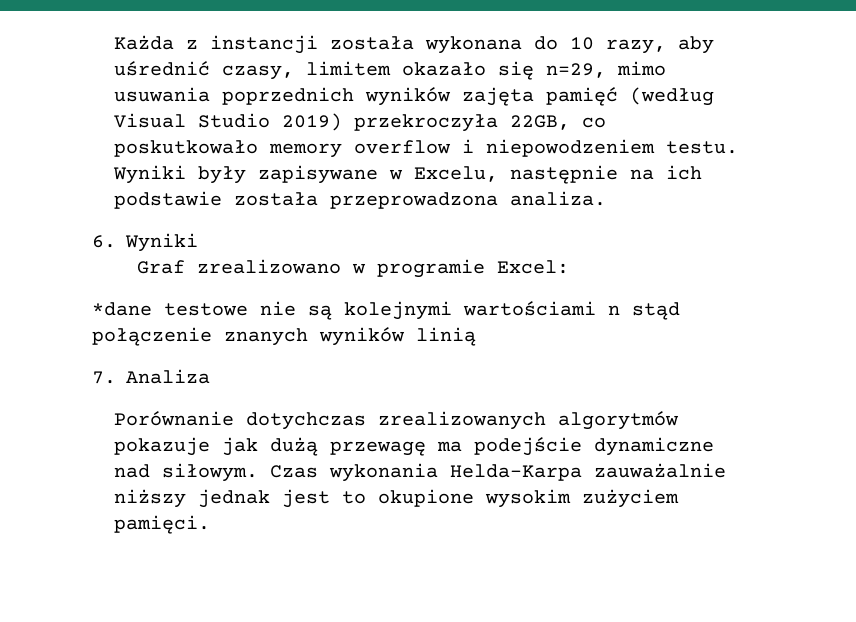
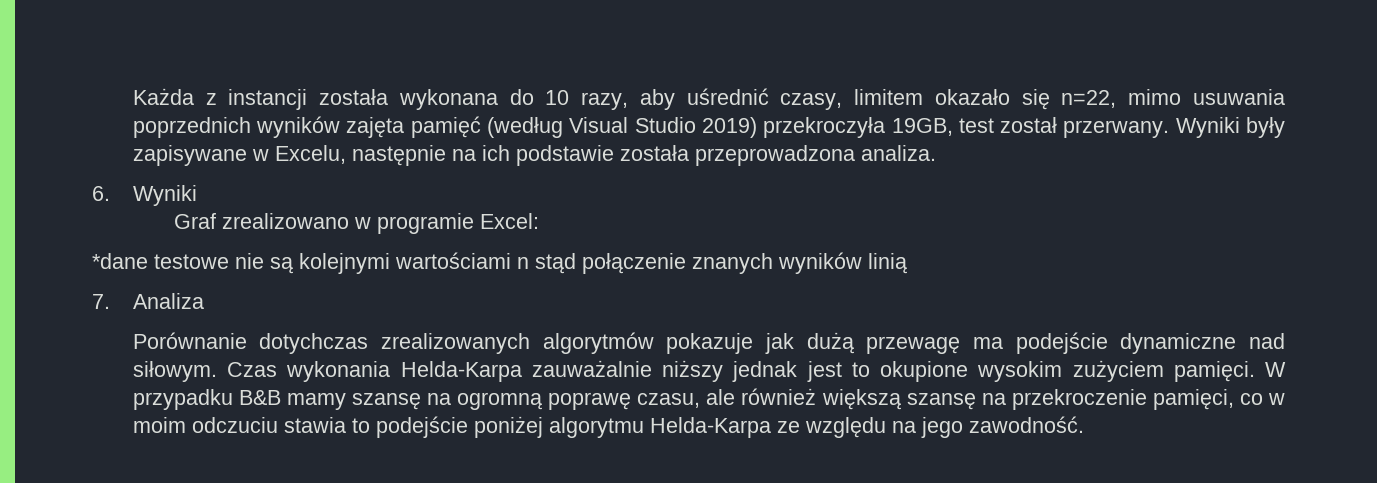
- Każda z instancji została wykonana do 10 razy, aby uśrednić czasy, limitem okazało się n=29, mimo usuwania poprzednich wyników zajęta pamięć (według Visual Studio 2019) przekroczyła 22GB, co poskutkowało memory overflow i niepowodzeniem testu.
+ Każda z instancji została wykonana do 10 razy, aby uśrednić czasy, limitem okazało się n=22, mimo usuwania poprzednich wyników zajęta pamięć (według Visual Studio 2019) przekroczyła 19GB, test został przerwany.
+ W przypadku B&B mamy szansę na ogromną poprawę czasu, ale również większą szansę na przekroczenie pamięci, co w moim odczuciu stawia to podejście poniżej algorytmu Helda-Karpa ze względu na jego zawodność.

